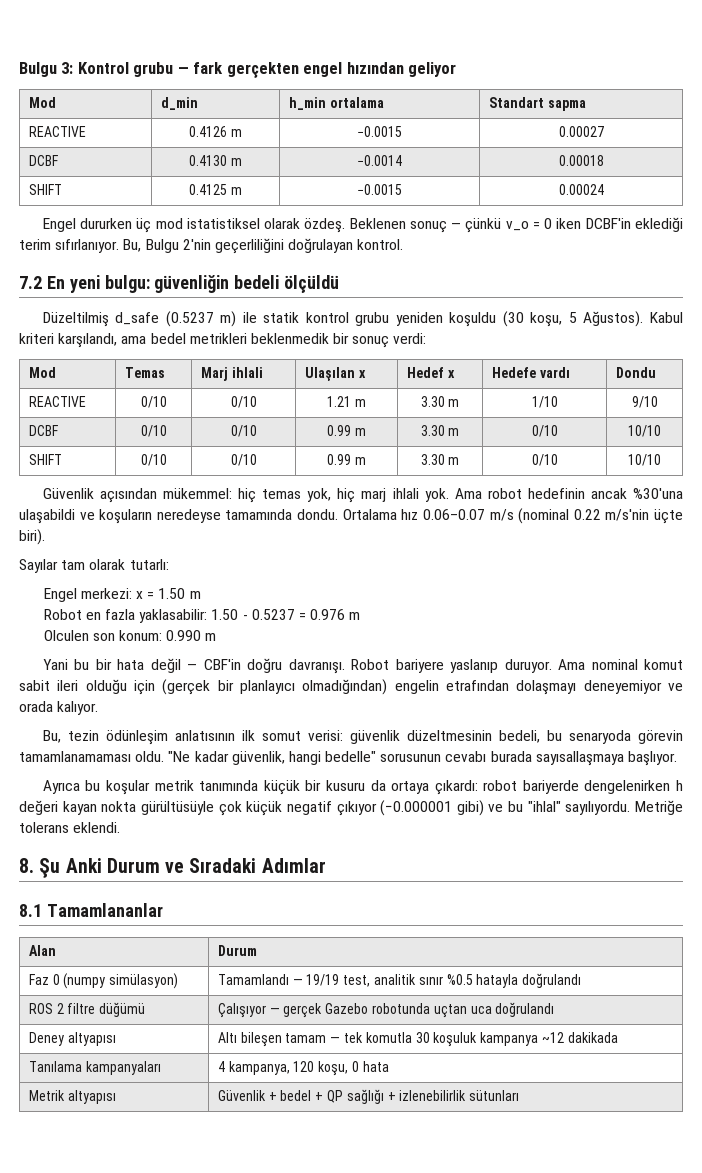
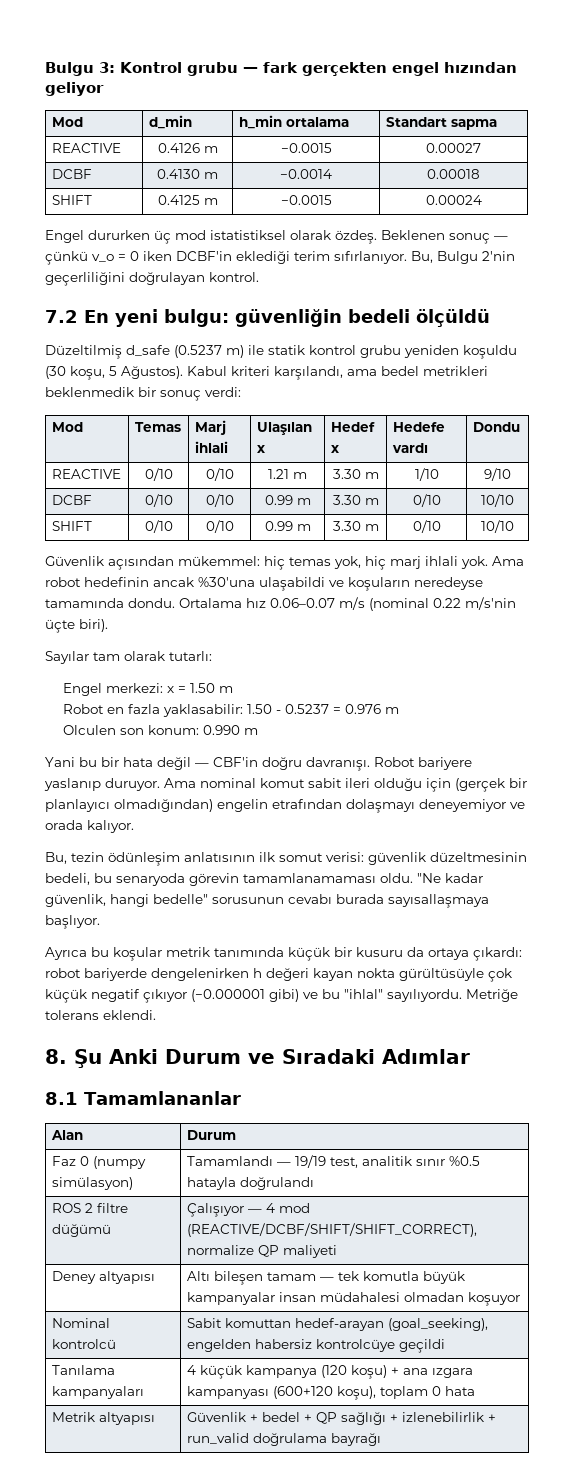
- ROS 2 filtre düğümü | Çalışıyor — gerçek Gazebo robotunda uçtan uca doğrulandı
+ ROS 2 filtre düğümü | Çalışıyor — 4 mod (REACTIVE/DCBF/SHIFT/SHIFT_CORRECT), normalize QP maliyeti
- Deney altyapısı | Altı bileşen tamam — tek komutla 30 koşuluk kampanya ~12 dakikada
- Tanılama kampanyaları | 4 kampanya, 120 koşu, 0 hata
+ Deney altyapısı | Altı bileşen tamam — tek komutla büyük kampanyalar insan müdahalesi olmadan koşuyor
+ Nominal kontrolcü | Sabit komuttan hedef-arayan (goal_seeking), engelden habersiz kontrolcüye geçildi
+ Tanılama kampanyaları | 4 küçük kampanya (120 koşu) + ana ızgara kampanyası (600+120 koşu), toplam 0 hata
- Metrik altyapısı | Güvenlik + bedel + QP sağlığı + izlenebilirlik sütunları
+ Metrik altyapısı | Güvenlik + bedel + QP sağlığı + izlenebilirlik + run_valid doğrulama bayrağı

